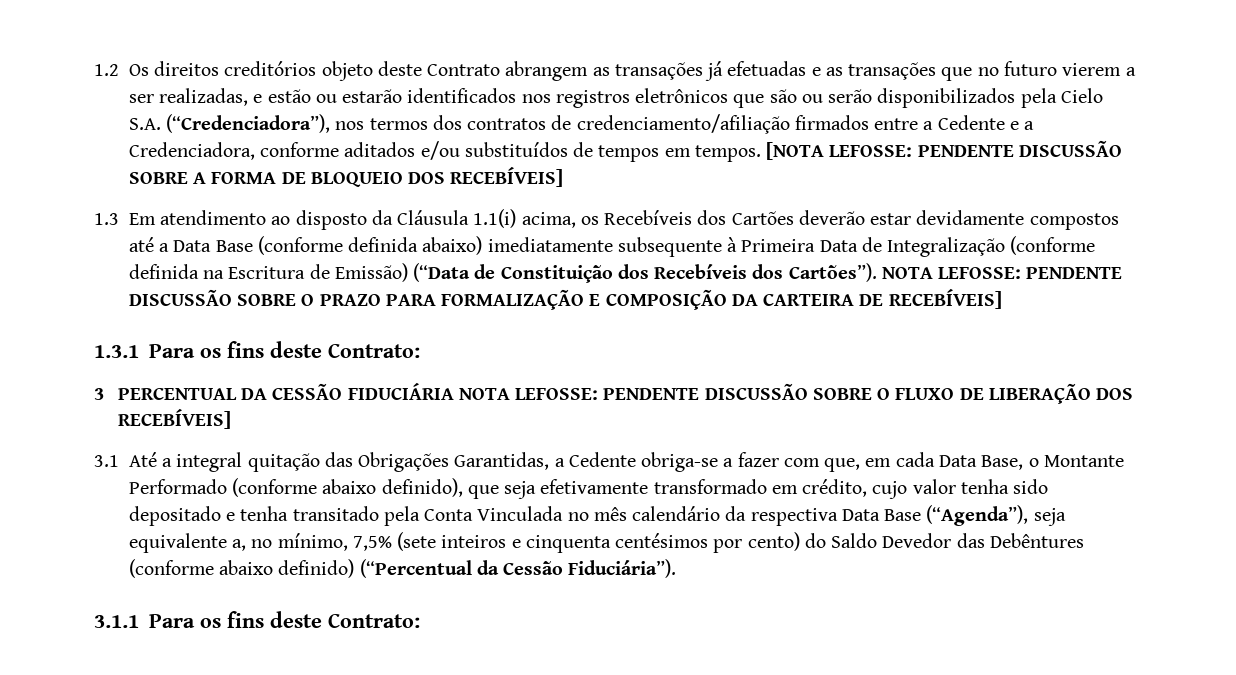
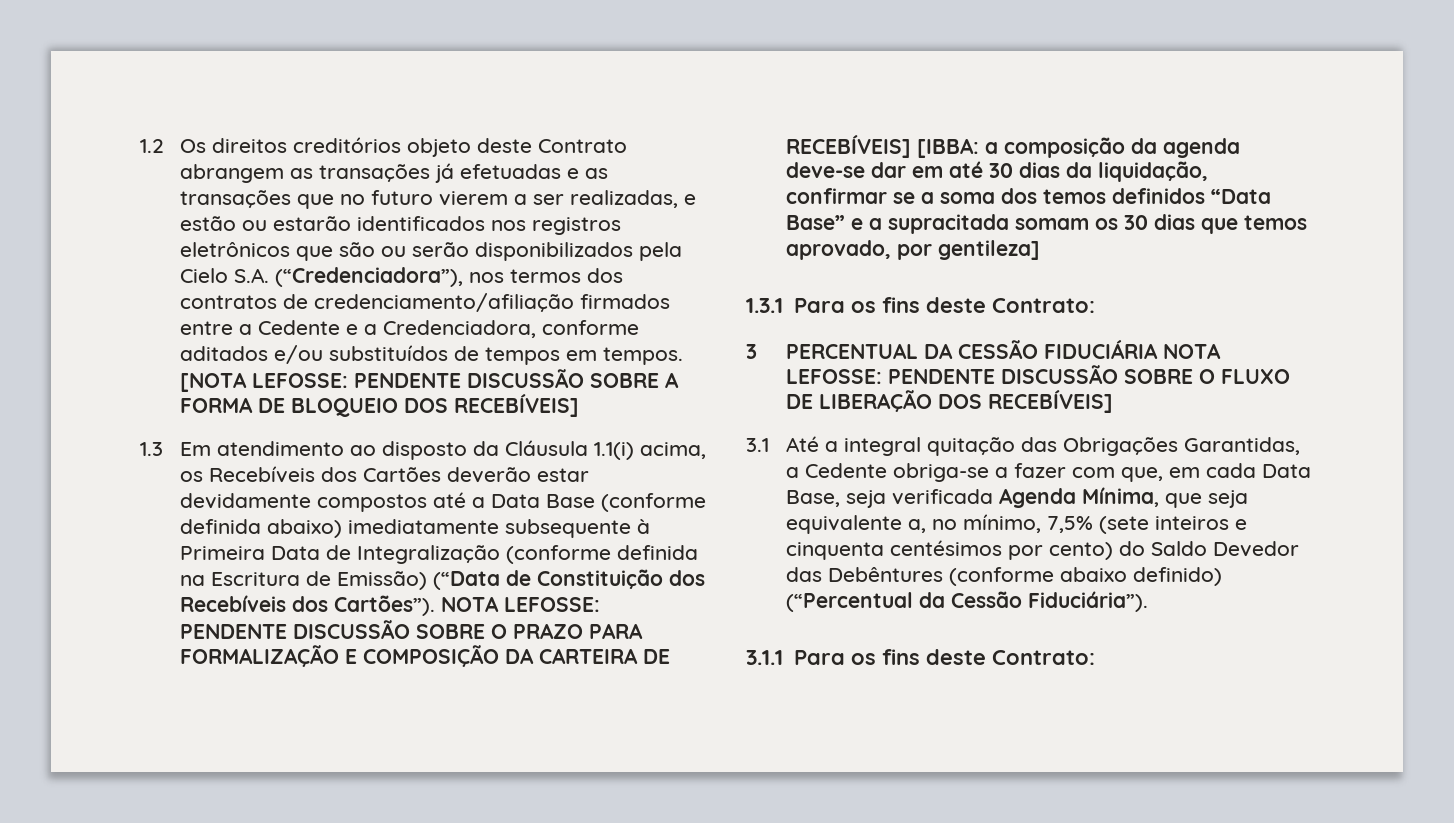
- NOTA LEFOSSE: PENDENTE DISCUSSÃO SOBRE O PRAZO PARA FORMALIZAÇÃO E COMPOSIÇÃO DA CARTEIRA DE RECEBÍVEIS]
+ NOTA LEFOSSE: PENDENTE DISCUSSÃO SOBRE O PRAZO PARA FORMALIZAÇÃO E COMPOSIÇÃO DA CARTEIRA DE RECEBÍVEIS] [IBBA: a composição da agenda deve-se dar em até 30 dias da liquidação, confirmar se a soma dos temos definidos “Data Base” e a supracitada somam os 30 dias que temos aprovado, por gentileza]
- 3.1 Até a integral quitação das Obrigações Garantidas, a Cedente obriga-se a fazer com que, em cada Data Base, o Montante Performado (conforme abaixo definido), que seja efetivamente transformado em crédito, cujo valor tenha sido depositado e tenha transitado pela Conta Vinculada no mês calendário da respectiva Data Base (“Agenda”), seja equivalente a, no mínimo, 7,5% (sete inteiros e cinquenta centésimos por cento) do Saldo Devedor das Debêntures (conforme abaixo definido) (“Percentual da Cessão Fiduciária”).
+ 3.1 Até a integral quitação das Obrigações Garantidas, a Cedente obriga-se a fazer com que, em cada Data Base, seja verificada Agenda Mínima, que seja equivalente a, no mínimo, 7,5% (sete inteiros e cinquenta centésimos por cento) do Saldo Devedor das Debêntures (conforme abaixo definido) (“Percentual da Cessão Fiduciária”).

